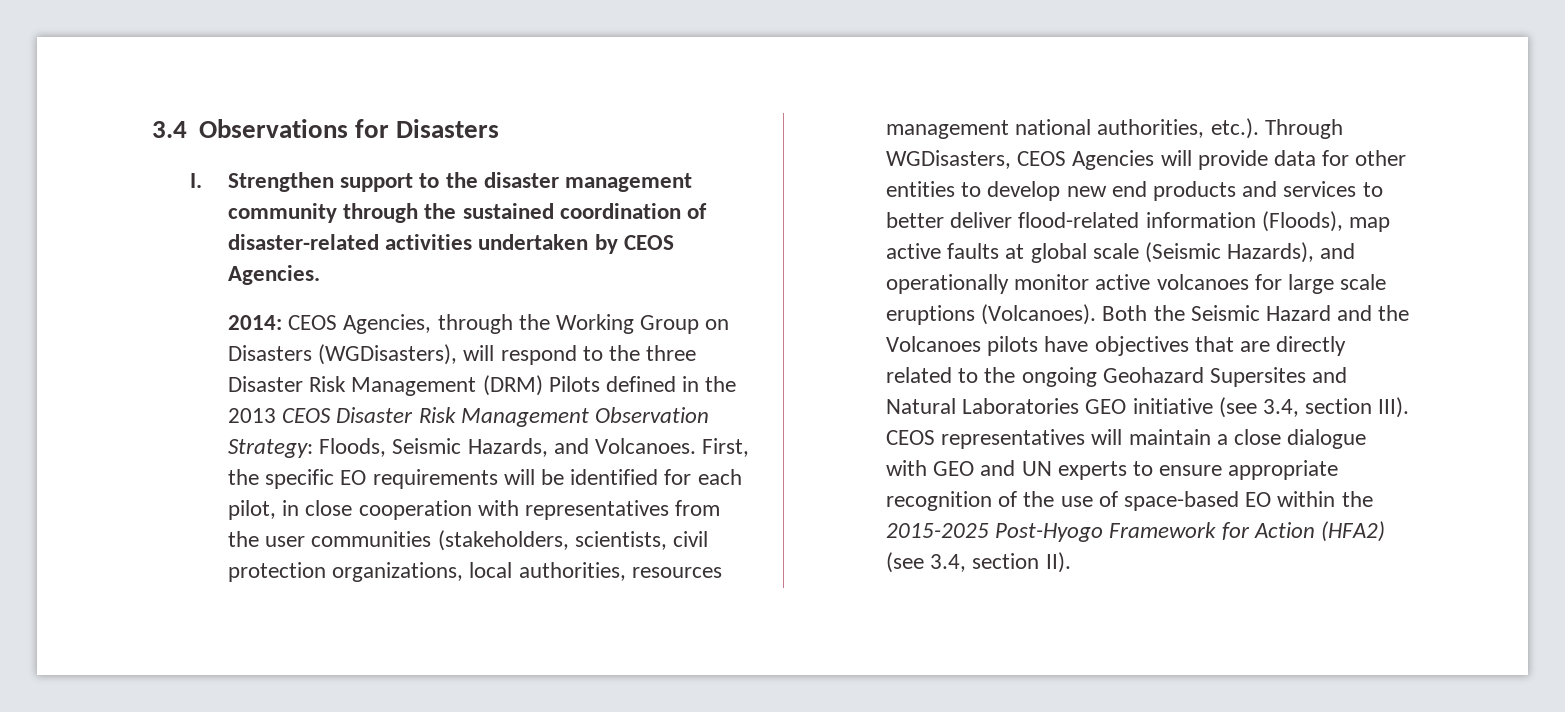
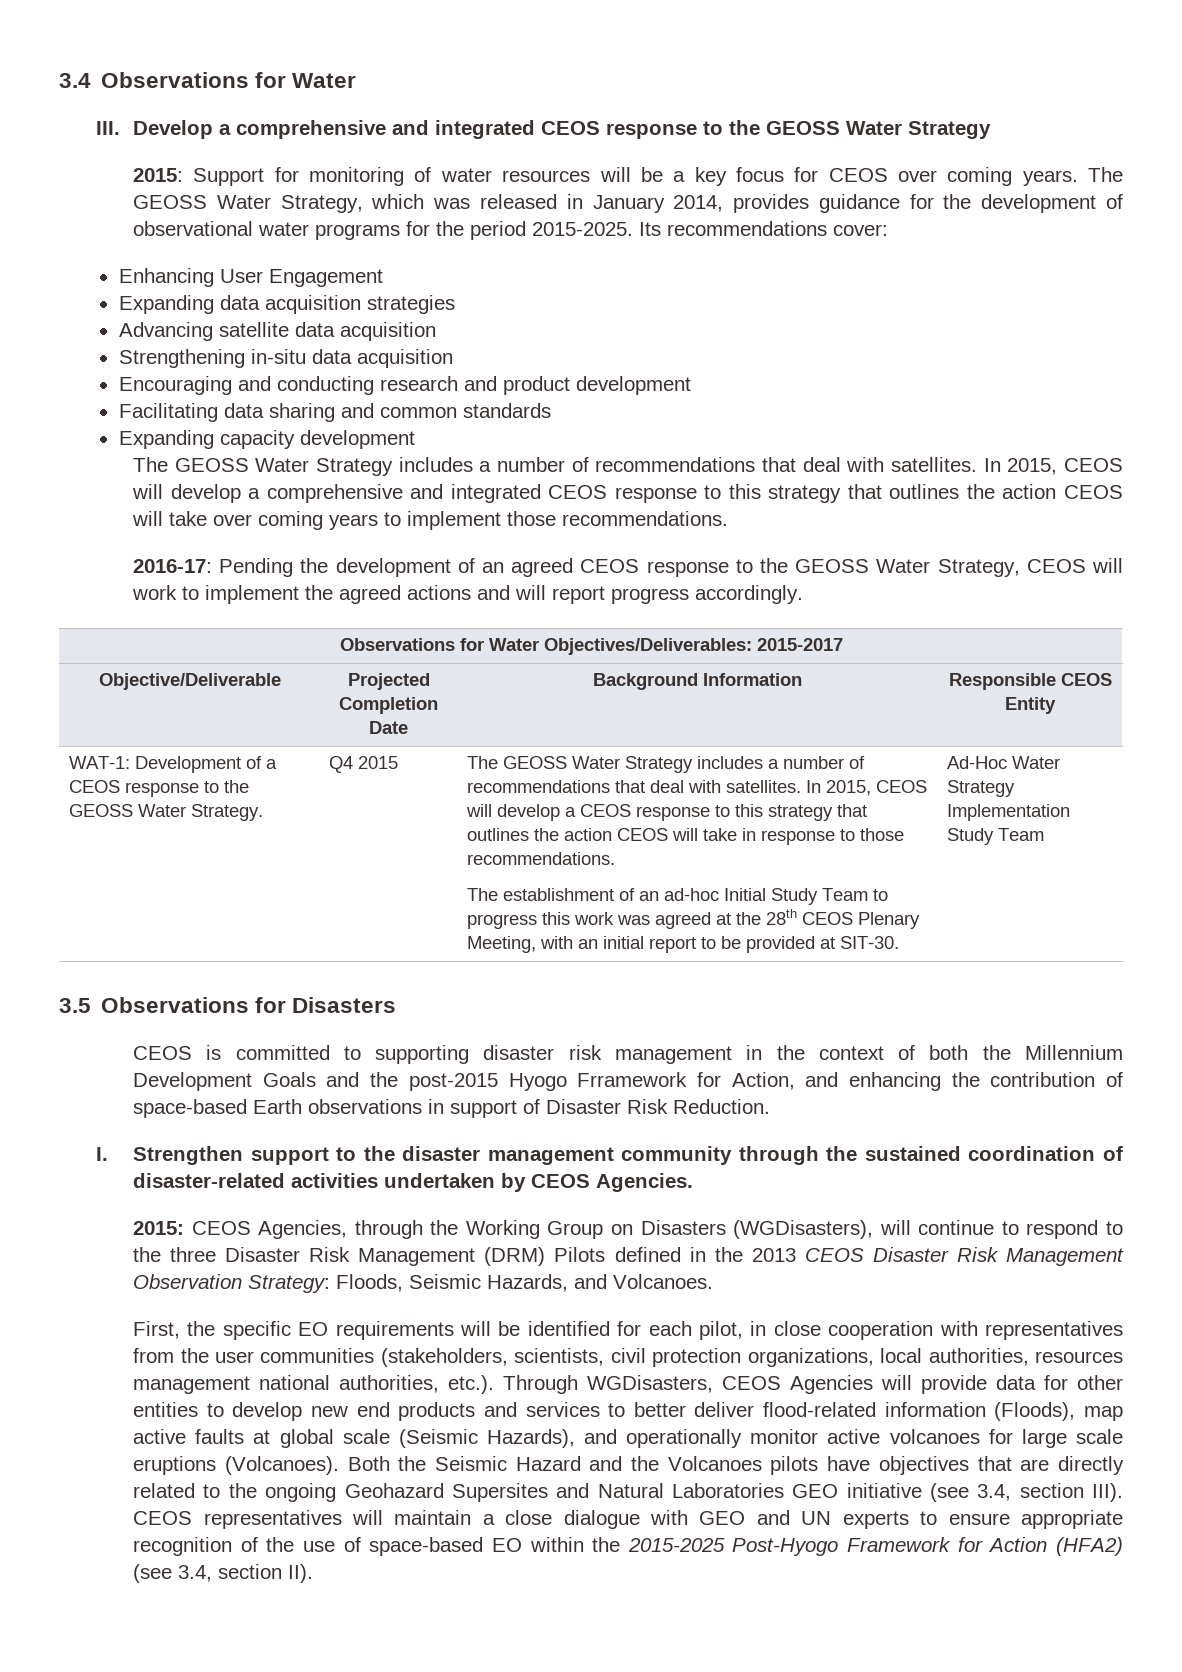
- 3.4 Observations for Disasters
+ 3.4 Observations for Water
+ III. Develop a comprehensive and integrated CEOS response to the GEOSS Water Strategy
+ 2015: Support for monitoring of water resources will be a key focus for CEOS over coming years. The GEOSS Water Strategy, which was released in January 2014, provides guidance for the development of observational water programs for the period 2015-2025. Its recommendations cover:
+ Enhancing User Engagement
+ Expanding data acquisition strategies
+ Advancing satellite data acquisition
+ Strengthening in-situ data acquisition
+ Encouraging and conducting research and product development
+ Facilitating data sharing and common standards
+ Expanding capacity development
+ The GEOSS Water Strategy includes a number of recommendations that deal with satellites. In 2015, CEOS will develop a comprehensive and integrated CEOS response to this strategy that outlines the action CEOS will take over coming years to implement those recommendations.
+ 2016-17: Pending the development of an agreed CEOS response to the GEOSS Water Strategy, CEOS will work to implement the agreed actions and will report progress accordingly.
+ Observations for Water Objectives/Deliverables: 2015-2017
+ Objective/Deliverable | Projected Completion Date | Background Information | Responsible CEOS Entity
+ WAT-1: Development of a CEOS response to the GEOSS Water Strategy. | Q4 2015 | The GEOSS Water Strategy includes a number of recommendations that deal with satellites. In 2015, CEOS will develop a CEOS response to this strategy that outlines the action CEOS will take in response to those recommendations.
+ The establishment of an ad-hoc Initial Study Team to progress this work was agreed at the 28th CEOS Plenary Meeting, with an initial report to be provided at SIT-30. | Ad-Hoc Water Strategy Implementation Study Team
+ 3.5 Observations for Disasters
+ CEOS is committed to supporting disaster risk management in the context of both the Millennium Development Goals and the post-2015 Hyogo Frramework for Action, and enhancing the contribution of space-based Earth observations in support of Disaster Risk Reduction.
  I. Strengthen support to the disaster management community through the sustained coordination of disaster-related activities undertaken by CEOS Agencies.
- 2014:
+ 2015:
- CEOS Agencies, through the Working Group on Disasters (WGDisasters), will respond to the three Disaster Risk Management (DRM) Pilots defined in the 2013 CEOS Disaster Risk Management Observation Strategy:
+ CEOS Agencies, through the Working Group on Disasters (WGDisasters), will continue to respond to the three Disaster Risk Management (DRM) Pilots defined in the 2013 CEOS Disaster Risk Management Observation Strategy:
- Floods, Seismic Hazards, and Volcanoes. First, the specific EO requirements will be identified for each pilot, in close cooperation with representatives from the user communities (stakeholders, scientists, civil protection organizations, local authorities, resources management national authorities, etc.). Through WGDisasters, CEOS Agencies will provide data for other entities to develop new end products and services to better deliver flood-related information (Floods), map active faults at global scale (Seismic Hazards), and operationally monitor active volcanoes for large scale eruptions (Volcanoes).
+ Floods, Seismic Hazards, and Volcanoes.
+ First, the specific EO requirements will be identified for each pilot, in close cooperation with representatives from the user communities (stakeholders, scientists, civil protection organizations, local authorities, resources management national authorities, etc.). Through WGDisasters, CEOS Agencies will provide data for other entities to develop new end products and services to better deliver flood-related information (Floods), map active faults at global scale (Seismic Hazards), and operationally monitor active volcanoes for large scale eruptions (Volcanoes).

